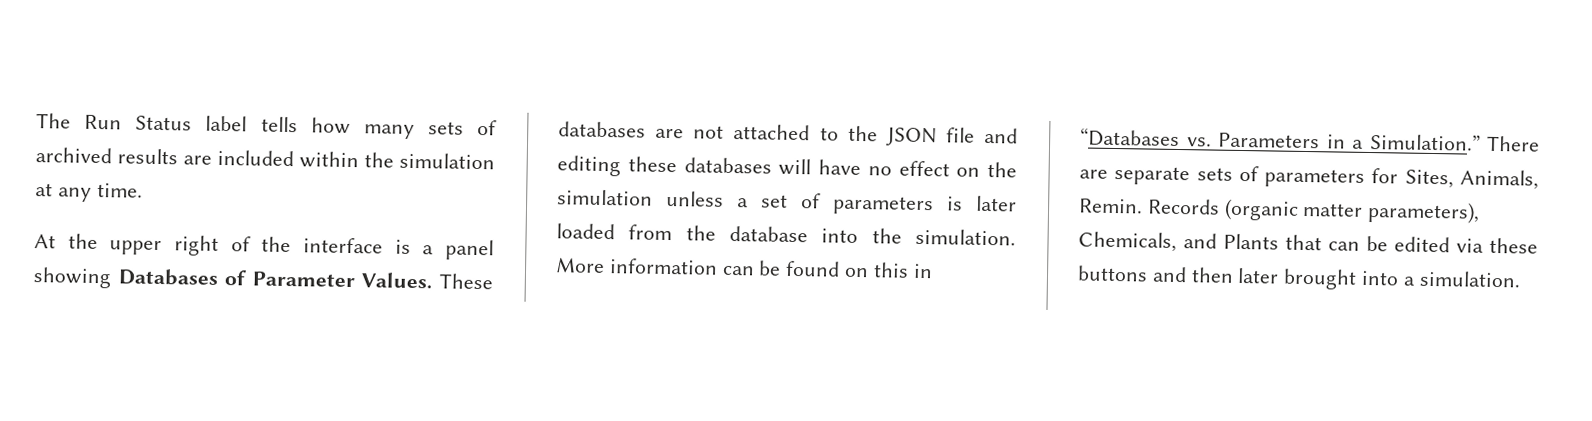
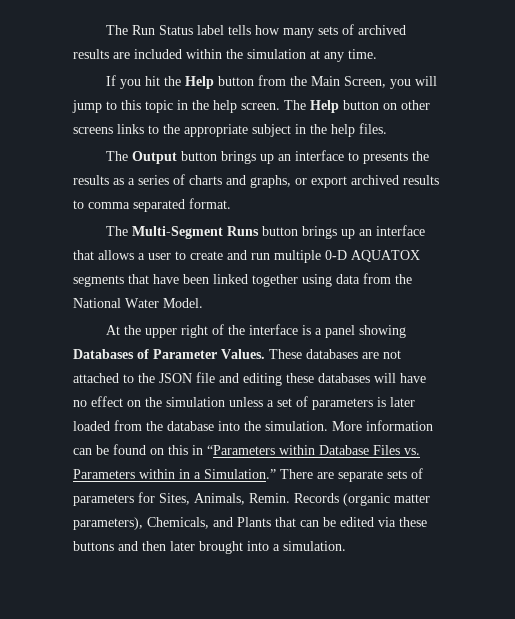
+ If you hit the Help button from the Main Screen, you will jump to this topic in the help screen. The Help button on other screens links to the appropriate subject in the help files.
+ The Output button brings up an interface to presents the results as a series of charts and graphs, or export archived results to comma separated format.
+ The Multi-Segment Runs button brings up an interface that allows a user to create and run multiple 0-D AQUATOX segments that have been linked together using data from the National Water Model.
- More information can be found on this in “Databases vs. Parameters in a Simulation.”
+ More information can be found on this in “Parameters within Database Files vs. Parameters within in a Simulation.”

